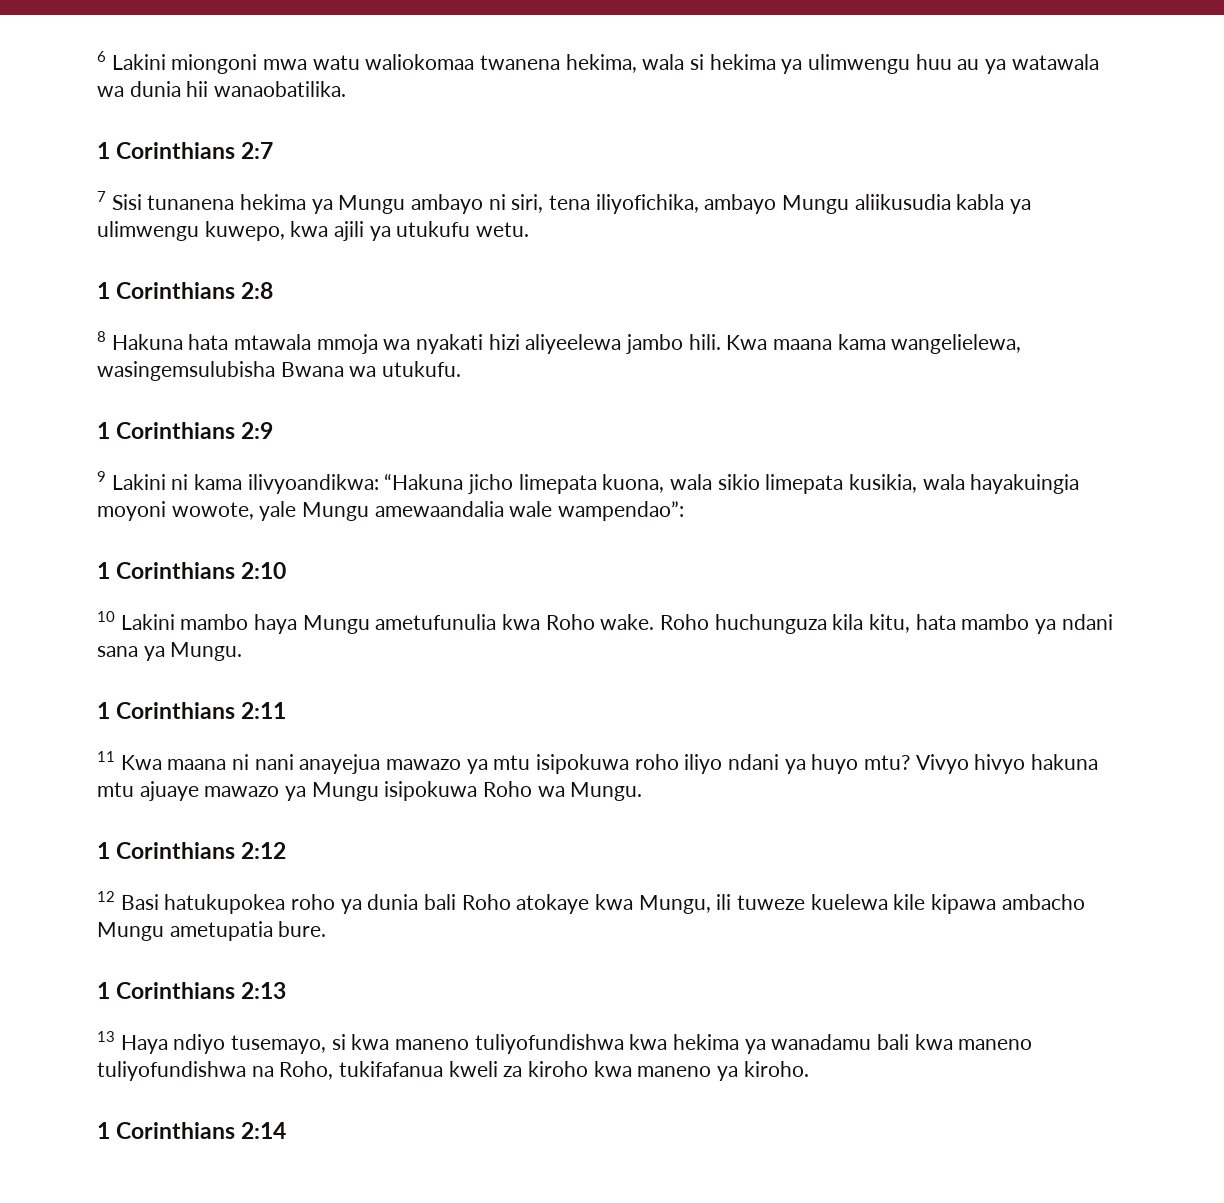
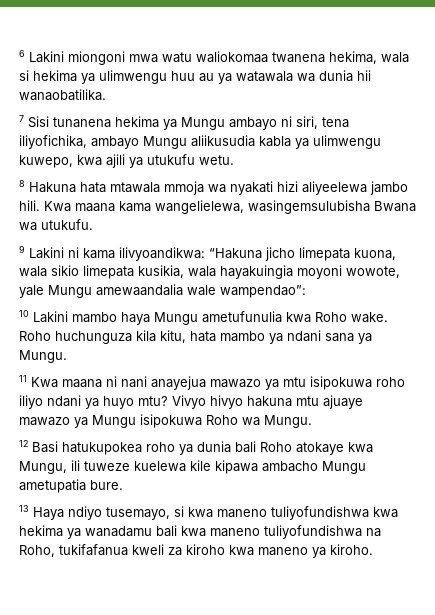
- 1 Corinthians 2:7
- 1 Corinthians 2:8
- 1 Corinthians 2:9
- 1 Corinthians 2:10
- 1 Corinthians 2:11
- 1 Corinthians 2:12
- 1 Corinthians 2:13
- 1 Corinthians 2:14

